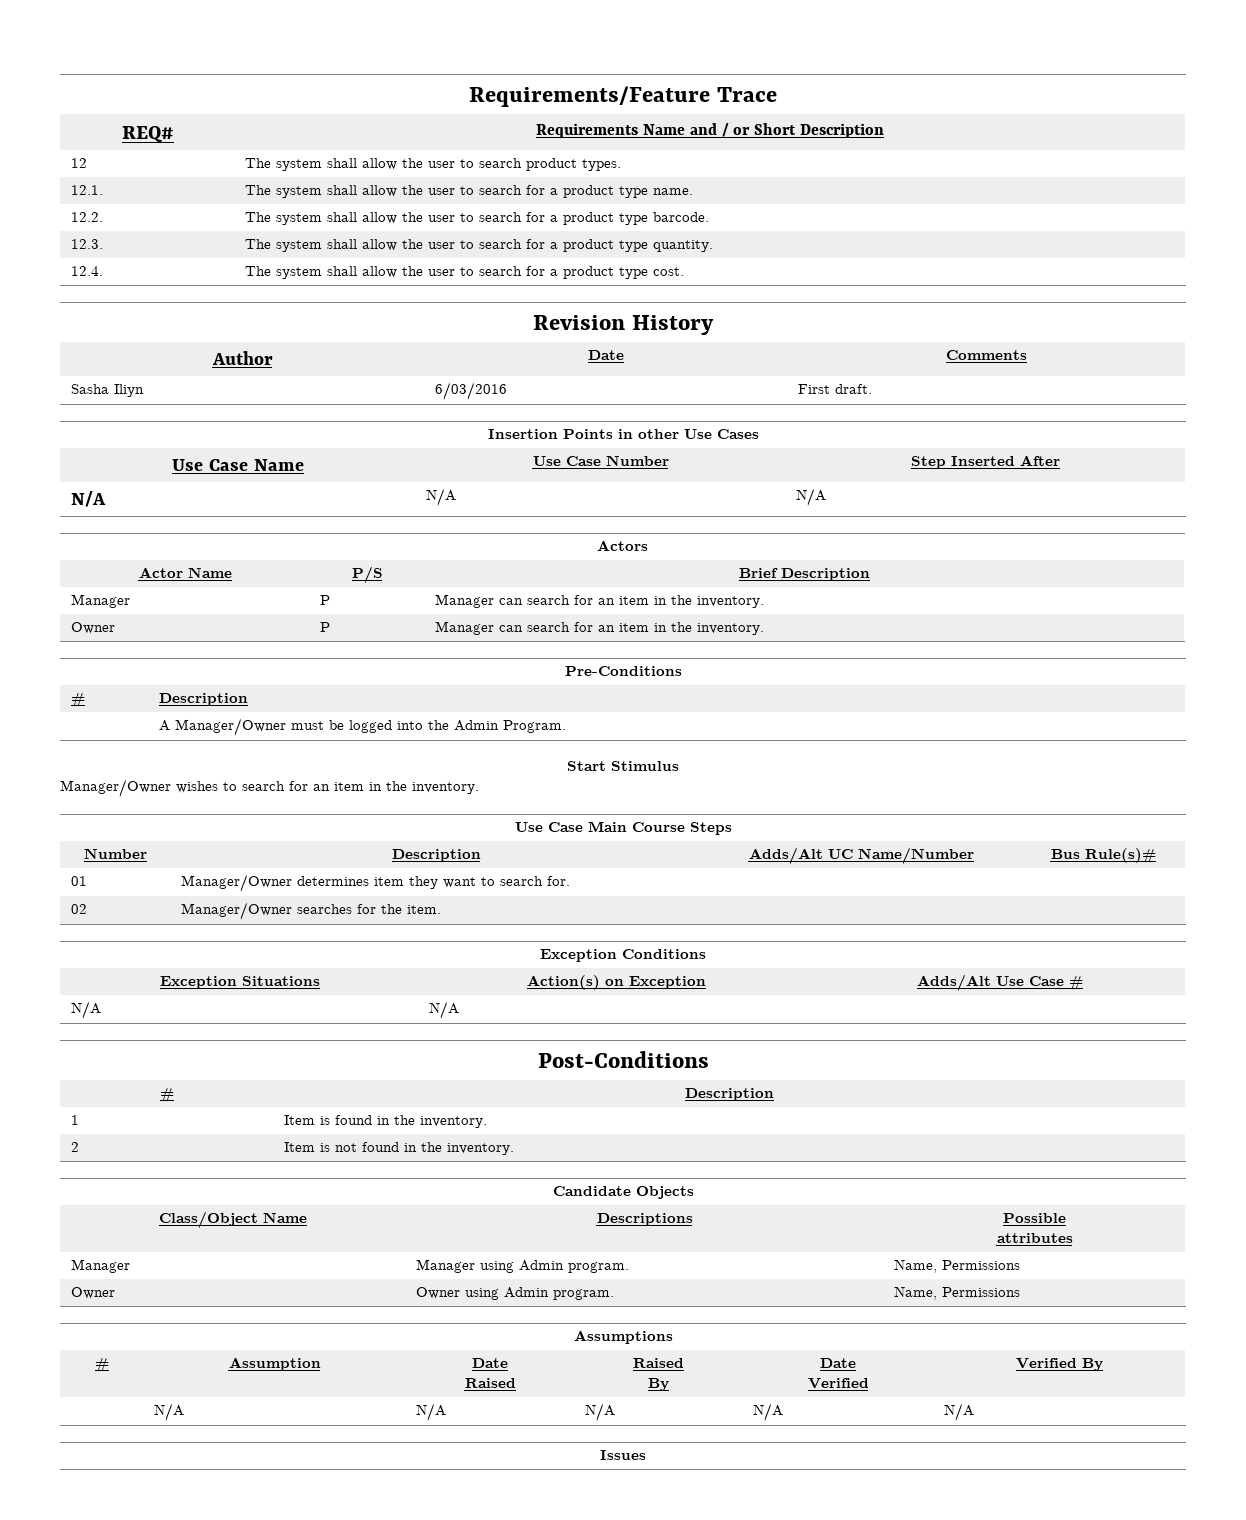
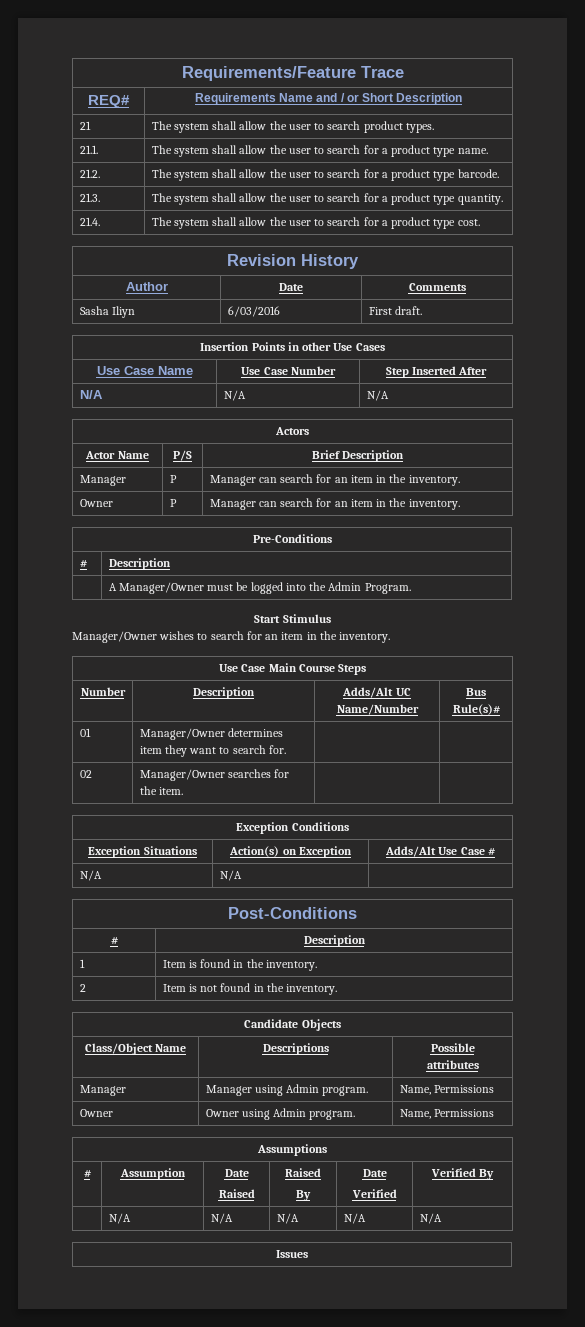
- 12 | The system shall allow the user to search product types.
+ 21 | The system shall allow the user to search product types.
- 12.1. | The system shall allow the user to search for a product type name.
+ 21.1. | The system shall allow the user to search for a product type name.
- 12.2. | The system shall allow the user to search for a product type barcode.
+ 21.2. | The system shall allow the user to search for a product type barcode.
- 12.3. | The system shall allow the user to search for a product type quantity.
+ 21.3. | The system shall allow the user to search for a product type quantity.
- 12.4. | The system shall allow the user to search for a product type cost.
+ 21.4. | The system shall allow the user to search for a product type cost.

